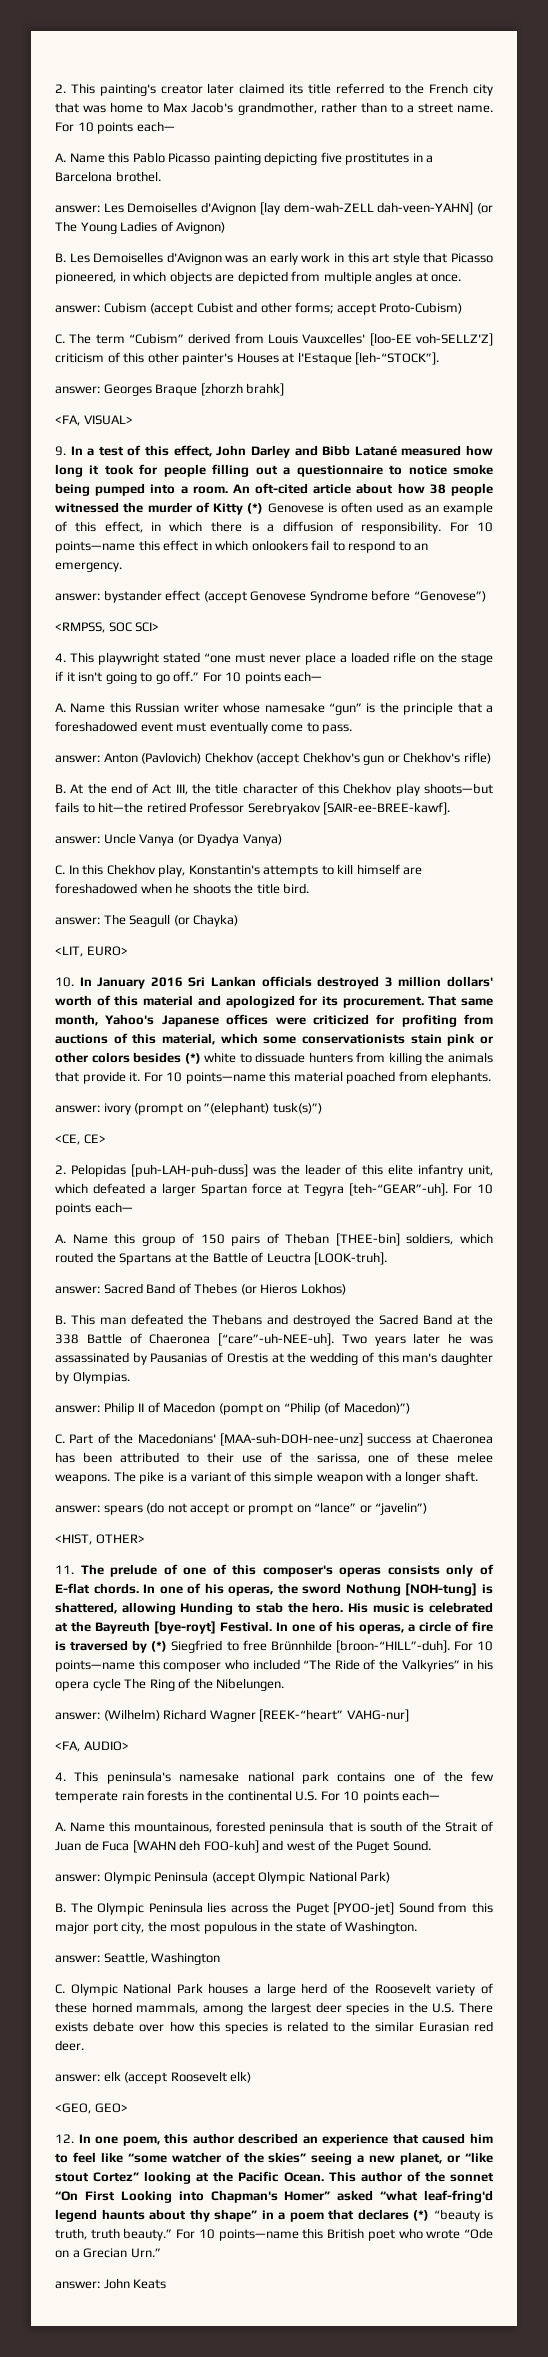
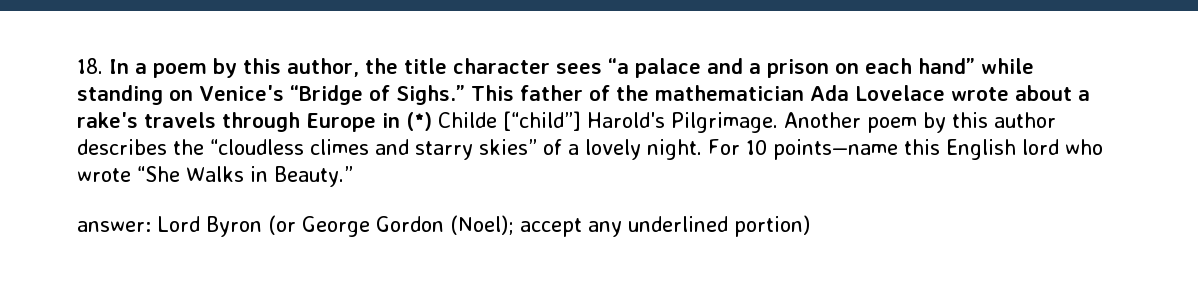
- 2. This painting's creator later claimed its title referred to the French city that was home to Max Jacob's grandmother, rather than to a street name. For 10 points each—
- A. Name this Pablo Picasso painting depicting five prostitutes in a Barcelona brothel.
- answer: Les Demoiselles d'Avignon [lay dem-wah-ZELL dah-veen-YAHN] (or The Young Ladies of Avignon)
- B. Les Demoiselles d'Avignon was an early work in this art style that Picasso pioneered, in which objects are depicted from multiple angles at once.
- answer: Cubism (accept Cubist and other forms; accept Proto-Cubism)
- C. The term “Cubism” derived from Louis Vauxcelles' [loo-EE voh-SELLZ'Z] criticism of this other painter's Houses at l'Estaque [leh-“STOCK”].
- answer: Georges Braque [zhorzh brahk]
- <FA, VISUAL>
- 9. In a test of this effect, John Darley and Bibb Latané measured how long it took for people filling out a questionnaire to notice smoke being pumped into a room. An oft-cited article about how 38 people witnessed the murder of Kitty (*) Genovese is often used as an example of this effect, in which there is a diffusion of responsibility. For 10 points—name this effect in which onlookers fail to respond to an emergency.
- answer: bystander effect (accept Genovese Syndrome before “Genovese”)
- <RMPSS, SOC SCI>
- 4. This playwright stated “one must never place a loaded rifle on the stage if it isn't going to go off.” For 10 points each—
- A. Name this Russian writer whose namesake “gun” is the principle that a foreshadowed event must eventually come to pass.
- answer: Anton (Pavlovich) Chekhov (accept Chekhov's gun or Chekhov's rifle)
- B. At the end of Act III, the title character of this Chekhov play shoots—but fails to hit—the retired Professor Serebryakov [SAIR-ee-BREE-kawf].
- answer: Uncle Vanya (or Dyadya Vanya)
- C. In this Chekhov play, Konstantin's attempts to kill himself are foreshadowed when he shoots the title bird.
- answer: The Seagull (or Chayka)
- <LIT, EURO>
- 10. In January 2016 Sri Lankan officials destroyed 3 million dollars' worth of this material and apologized for its procurement. That same month, Yahoo's Japanese offices were criticized for profiting from auctions of this material, which some conservationists stain pink or other colors besides (*) white to dissuade hunters from killing the animals that provide it. For 10 points—name this material poached from elephants.
- answer: ivory (prompt on ”(elephant) tusk(s)”)
- <CE, CE>
- 2. Pelopidas [puh-LAH-puh-duss] was the leader of this elite infantry unit, which defeated a larger Spartan force at Tegyra [teh-“GEAR”-uh]. For 10 points each—
- A. Name this group of 150 pairs of Theban [THEE-bin] soldiers, which routed the Spartans at the Battle of Leuctra [LOOK-truh].
- answer: Sacred Band of Thebes (or Hieros Lokhos)
- B. This man defeated the Thebans and destroyed the Sacred Band at the 338 Battle of Chaeronea [“care”-uh-NEE-uh]. Two years later he was assassinated by Pausanias of Orestis at the wedding of this man's daughter by Olympias.
- answer: Philip II of Macedon (pompt on “Philip (of Macedon)”)
- C. Part of the Macedonians' [MAA-suh-DOH-nee-unz] success at Chaeronea has been attributed to their use of the sarissa, one of these melee weapons. The pike is a variant of this simple weapon with a longer shaft.
- answer: spears (do not accept or prompt on “lance” or “javelin”)
- <HIST, OTHER>
- 11. The prelude of one of this composer's operas consists only of E-flat chords. In one of his operas, the sword Nothung [NOH-tung] is shattered, allowing Hunding to stab the hero. His music is celebrated at the Bayreuth [bye-royt] Festival. In one of his operas, a circle of fire is traversed by (*) Siegfried to free Brünnhilde [broon-“HILL”-duh]. For 10 points—name this composer who included “The Ride of the Valkyries” in his opera cycle The Ring of the Nibelungen.
- answer: (Wilhelm) Richard Wagner [REEK-“heart” VAHG-nur]
- <FA, AUDIO>
- 4. This peninsula's namesake national park contains one of the few temperate rain forests in the continental U.S. For 10 points each—
- A. Name this mountainous, forested peninsula that is south of the Strait of Juan de Fuca [WAHN deh FOO-kuh] and west of the Puget Sound.
- answer: Olympic Peninsula (accept Olympic National Park)
- B. The Olympic Peninsula lies across the Puget [PYOO-jet] Sound from this major port city, the most populous in the state of Washington.
- answer: Seattle, Washington
- C. Olympic National Park houses a large herd of the Roosevelt variety of these horned mammals, among the largest deer species in the U.S. There exists debate over how this species is related to the similar Eurasian red deer.
- answer: elk (accept Roosevelt elk)
- <GEO, GEO>
- 12. In one poem, this author described an experience that caused him to feel like “some watcher of the skies” seeing a new planet, or “like stout Cortez” looking at the Pacific Ocean. This author of the sonnet “On First Looking into Chapman's Homer” asked “what leaf-fring'd legend haunts about thy shape” in a poem that declares (*) “beauty is truth, truth beauty.” For 10 points—name this British poet who wrote “Ode on a Grecian Urn.”
- answer: John Keats
+ 18. In a poem by this author, the title character sees “a palace and a prison on each hand” while standing on Venice's “Bridge of Sighs.” This father of the mathematician Ada Lovelace wrote about a rake's travels through Europe in (*) Childe [“child”] Harold's Pilgrimage. Another poem by this author describes the “cloudless climes and starry skies” of a lovely night. For 10 points—name this English lord who wrote “She Walks in Beauty.”
+ answer: Lord Byron (or George Gordon (Noel); accept any underlined portion)

